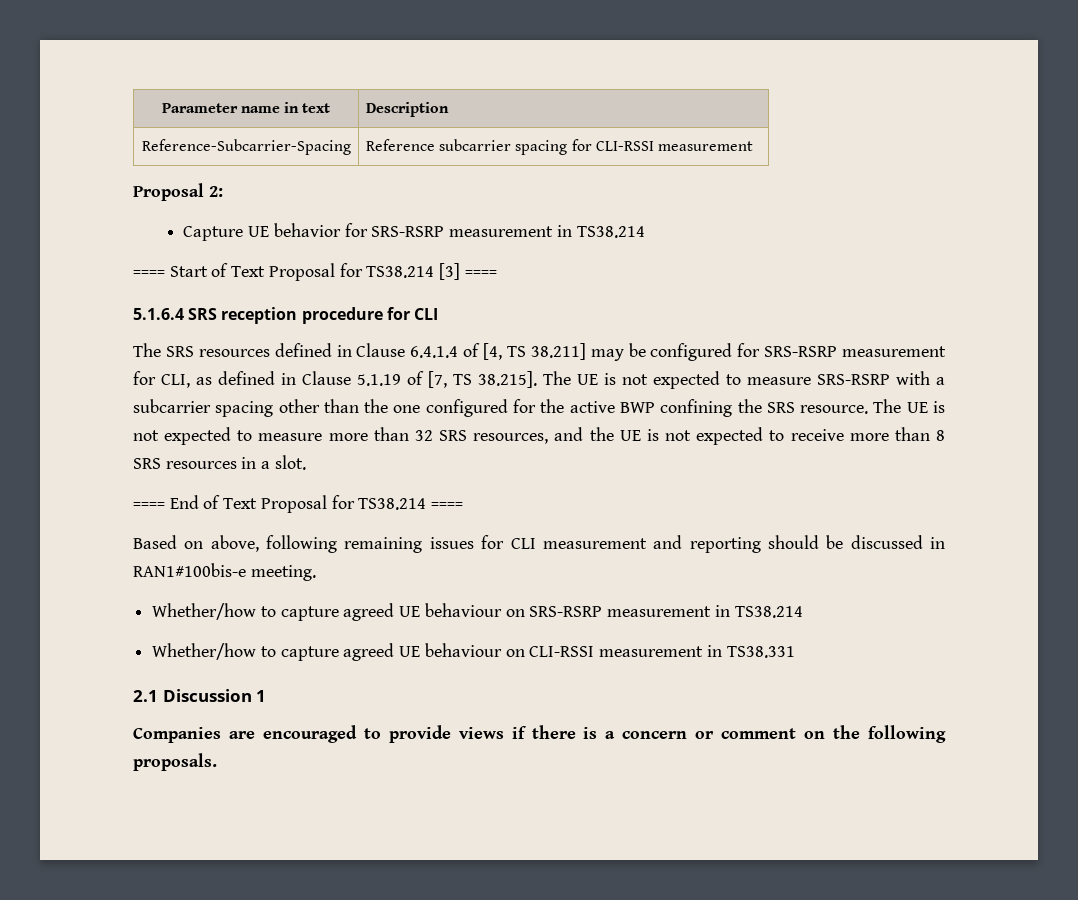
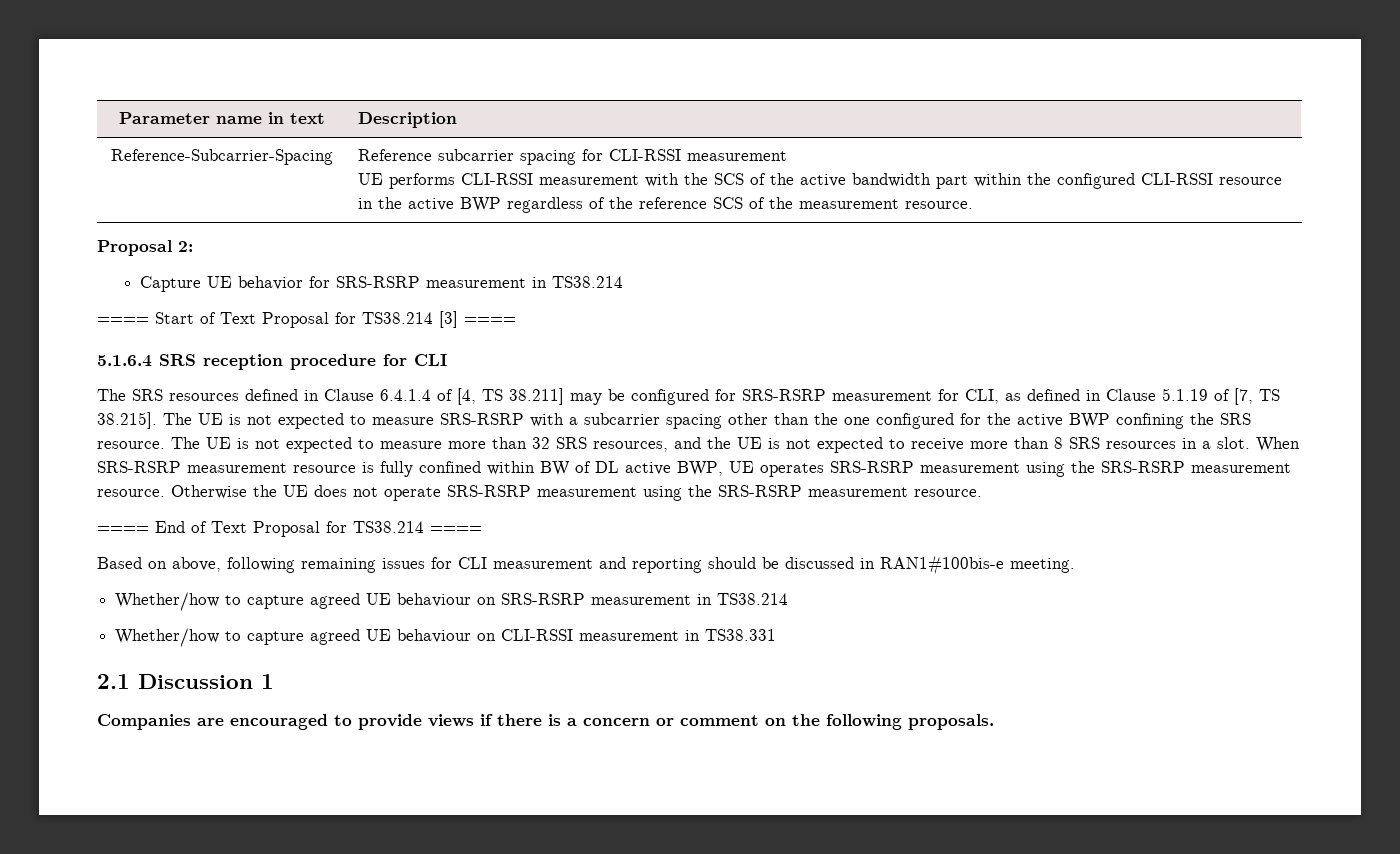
  Reference-Subcarrier-Spacing | Reference subcarrier spacing for CLI-RSSI measurement
+ UE performs CLI-RSSI measurement with the SCS of the active bandwidth part within the configured CLI-RSSI resource in the active BWP regardless of the reference SCS of the measurement resource.
+ When SRS-RSRP measurement resource is fully confined within BW of DL active BWP, UE operates SRS-RSRP measurement using the SRS-RSRP measurement resource. Otherwise the UE does not operate SRS-RSRP measurement using the SRS-RSRP measurement resource.

